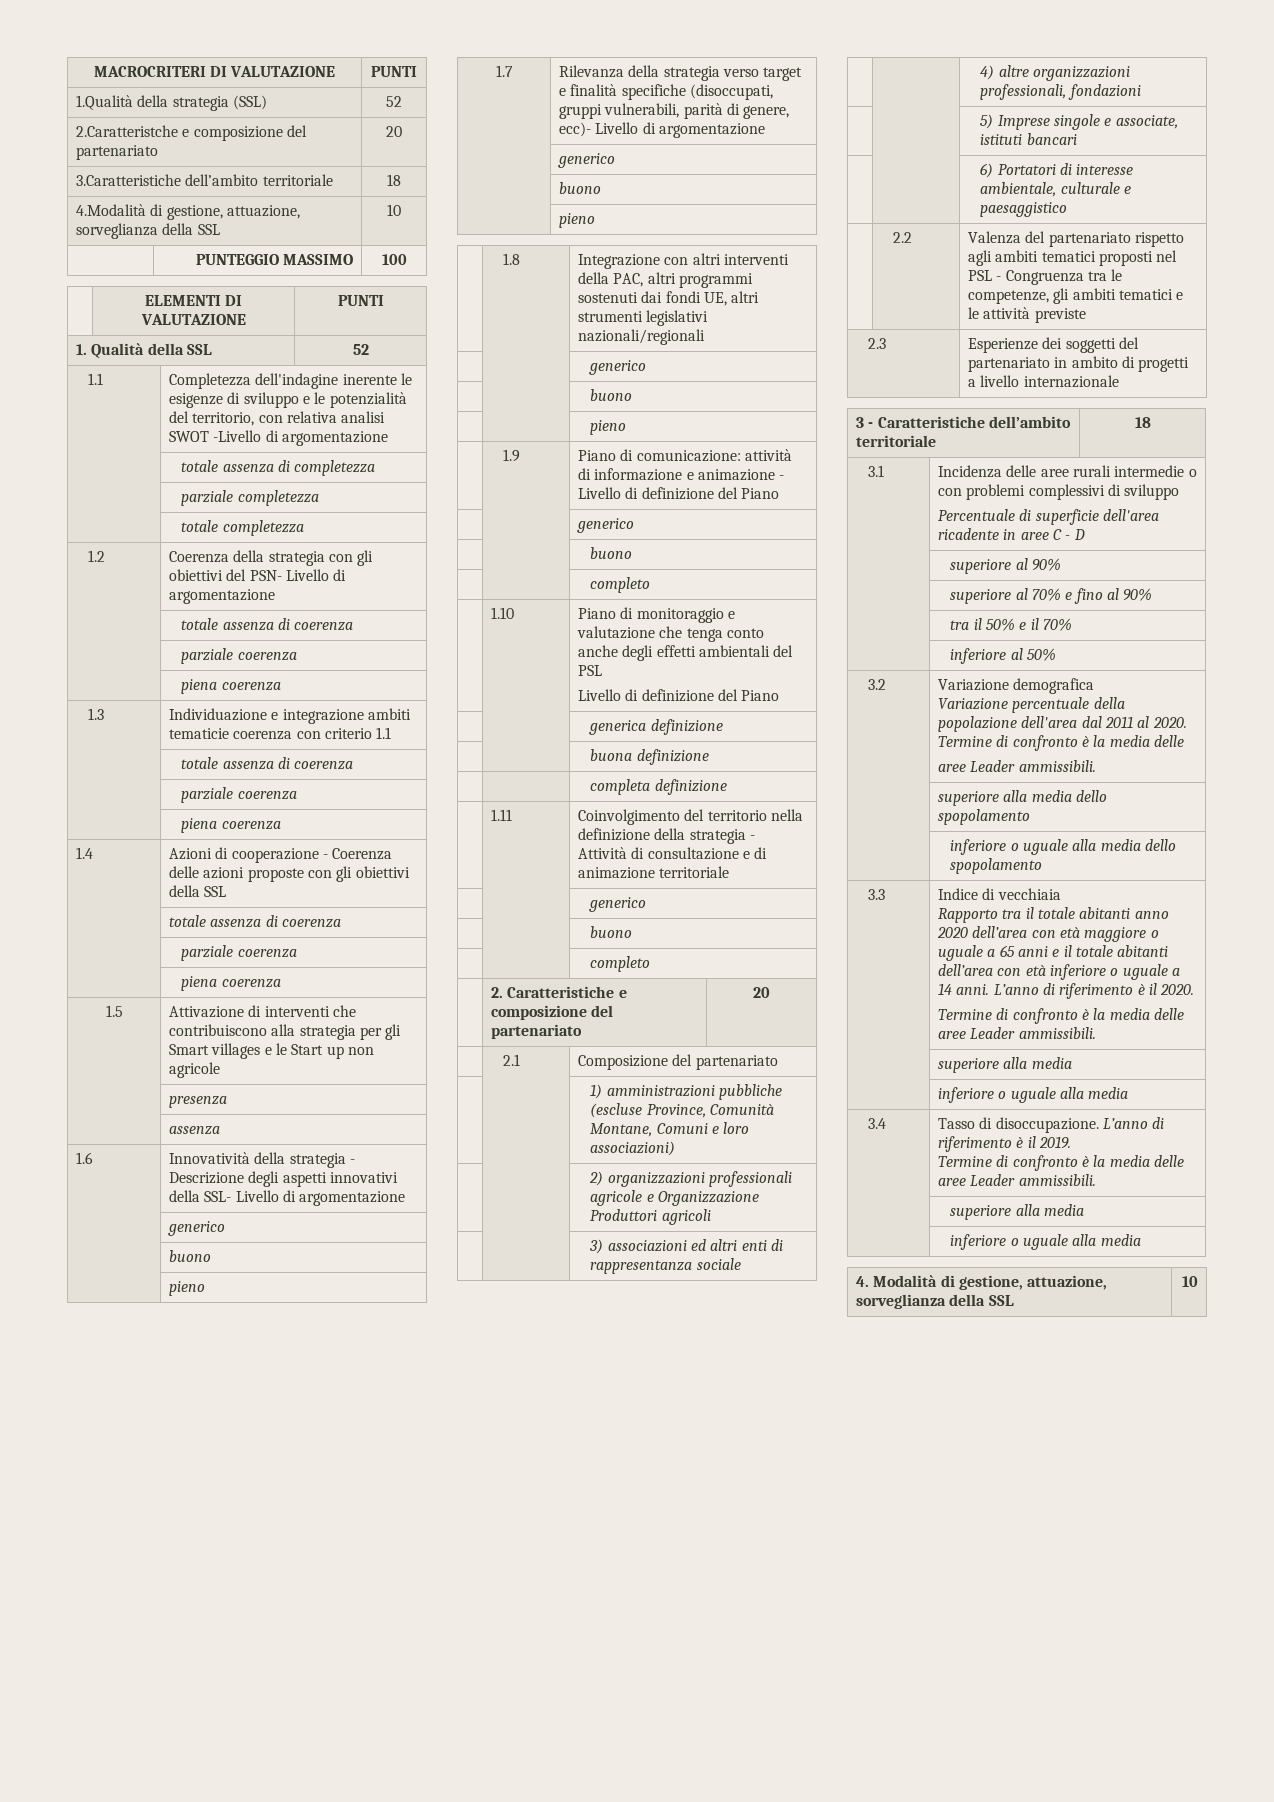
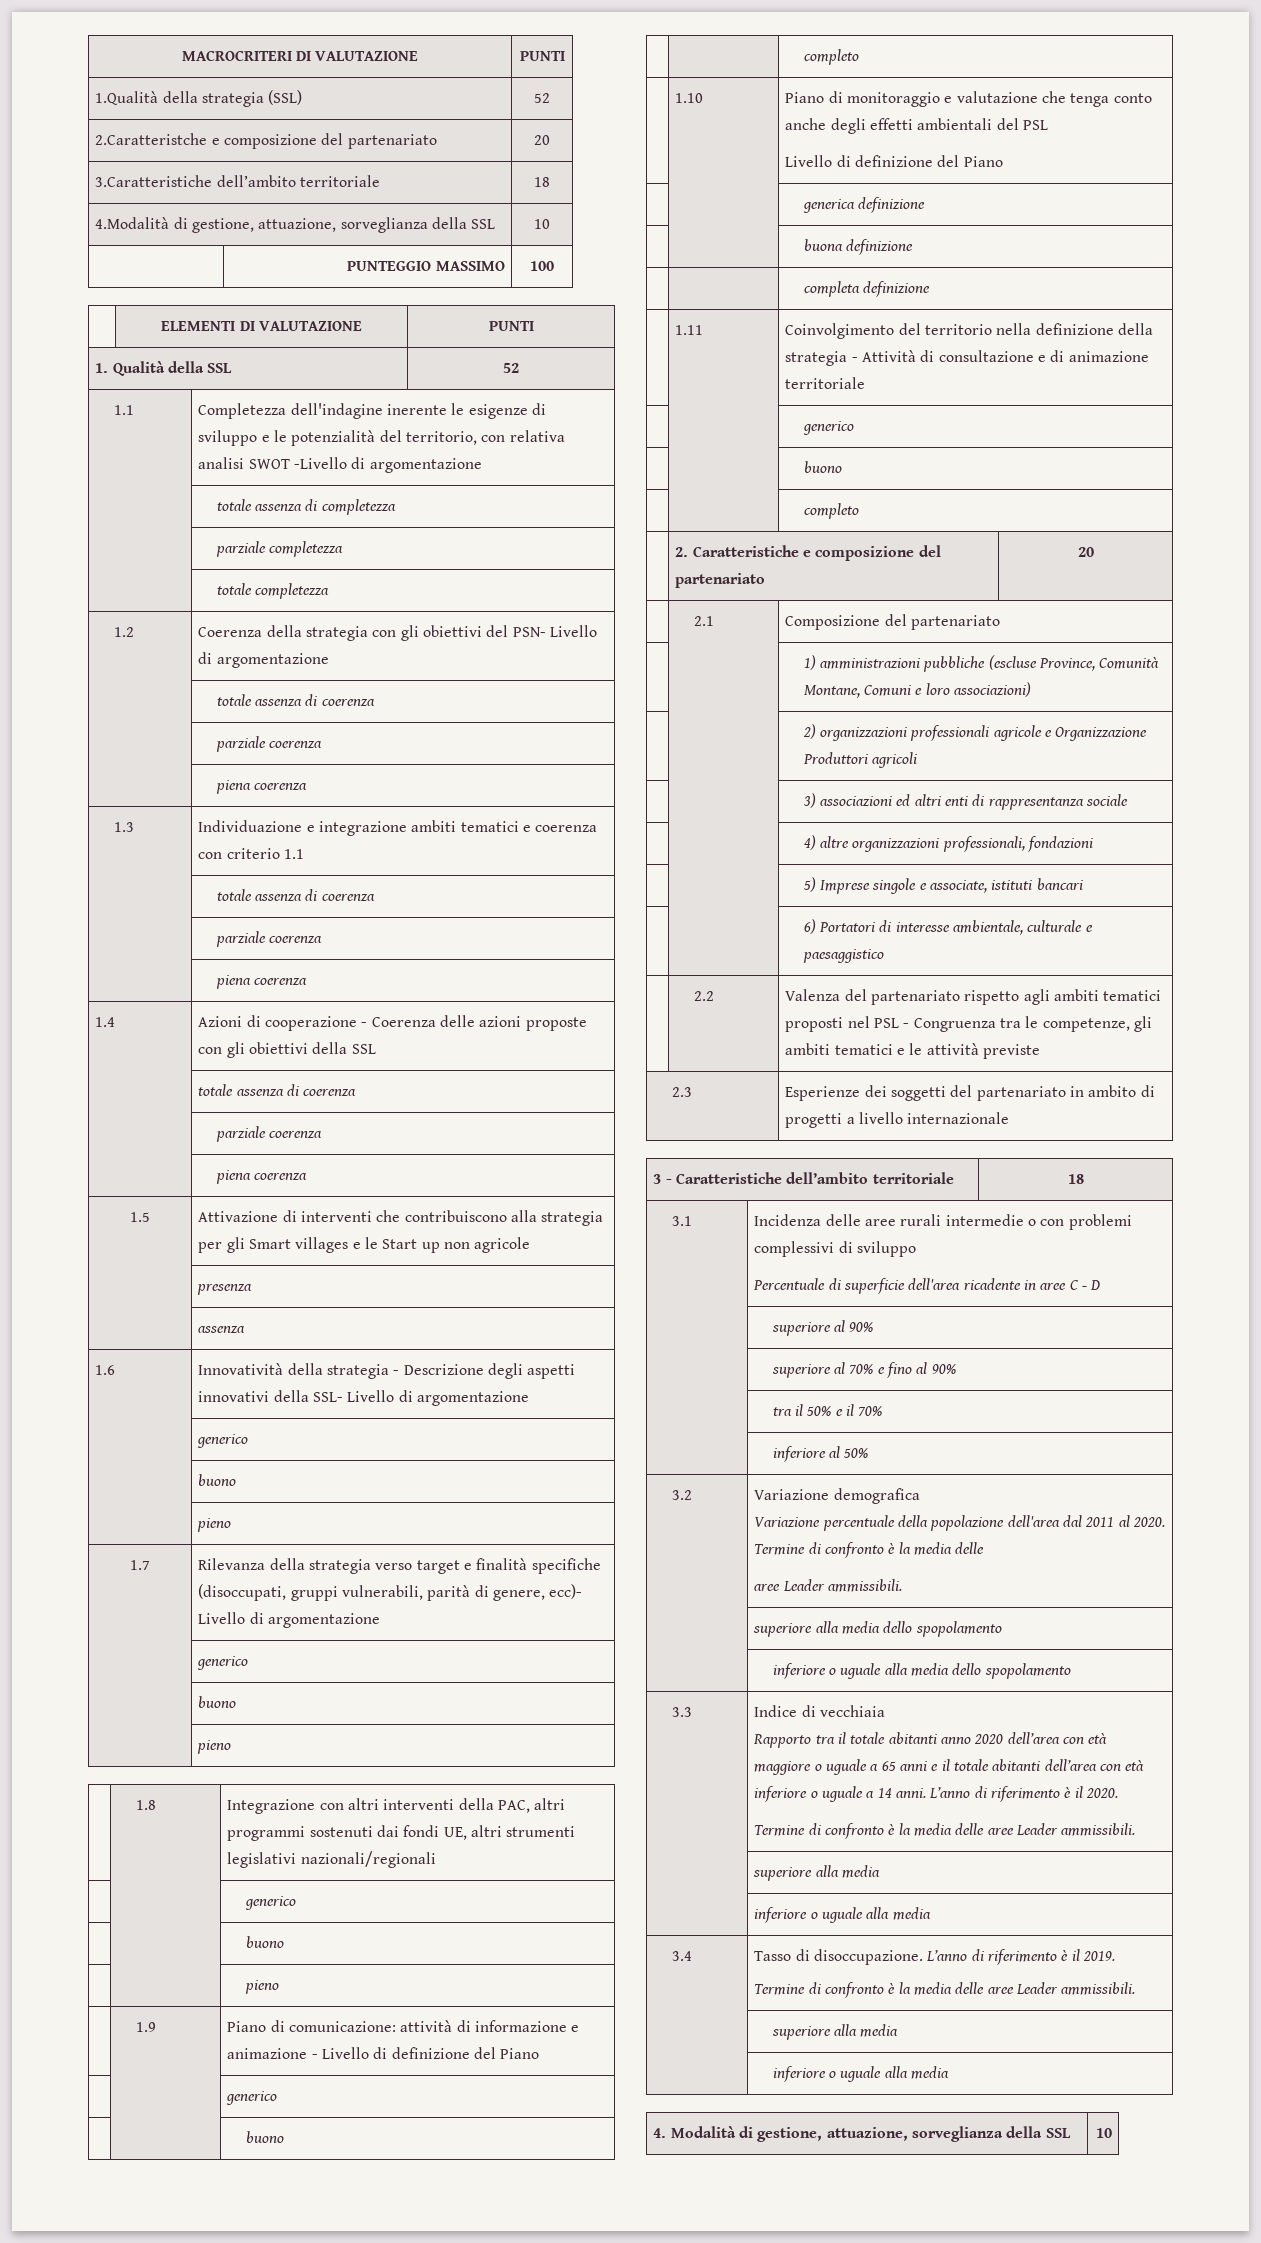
- 1.3 | Individuazione e integrazione ambiti tematicie coerenza con criterio 1.1
+ 1.3 | Individuazione e integrazione ambiti tematici e coerenza con criterio 1.1

